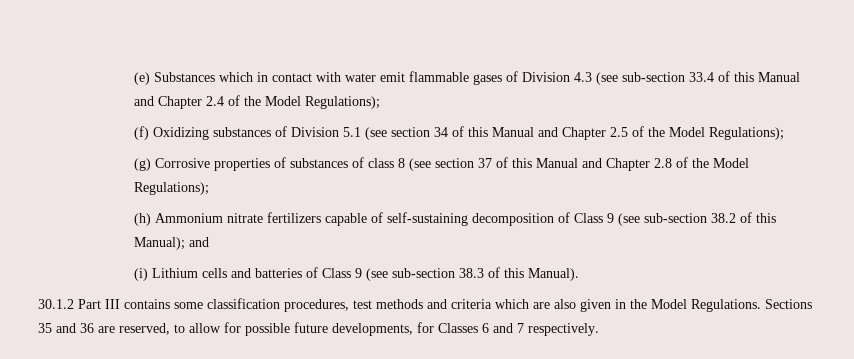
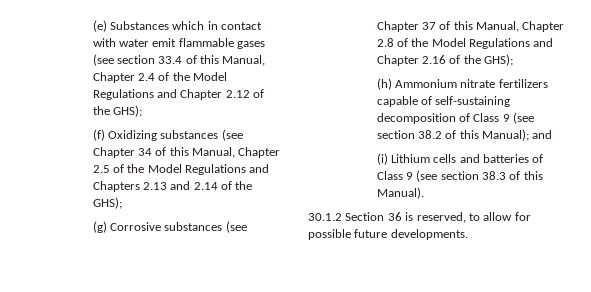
- (e) Substances which in contact with water emit flammable gases of Division 4.3 (see sub-section 33.4 of this Manual and Chapter 2.4 of the Model Regulations);
- (f) Oxidizing substances of Division 5.1 (see section 34 of this Manual and Chapter 2.5 of the Model Regulations);
- (g) Corrosive properties of substances of class 8 (see section 37 of this Manual and Chapter 2.8 of the Model Regulations);
+ (e) Substances which in contact with water emit flammable gases (see section 33.4 of this Manual, Chapter 2.4 of the Model Regulations and Chapter 2.12 of the GHS);
+ (f) Oxidizing substances (see Chapter 34 of this Manual, Chapter 2.5 of the Model Regulations and Chapters 2.13 and 2.14 of the GHS);
+ (g) Corrosive substances (see Chapter 37 of this Manual, Chapter 2.8 of the Model Regulations and Chapter 2.16 of the GHS);
- (h) Ammonium nitrate fertilizers capable of self-sustaining decomposition of Class 9 (see sub-section 38.2 of this Manual); and
+ (h) Ammonium nitrate fertilizers capable of self-sustaining decomposition of Class 9 (see section 38.2 of this Manual); and
- (i) Lithium cells and batteries of Class 9 (see sub-section 38.3 of this Manual).
+ (i) Lithium cells and batteries of Class 9 (see section 38.3 of this Manual).
- 30.1.2 Part III contains some classification procedures, test methods and criteria which are also given in the Model Regulations. Sections 35 and 36 are reserved, to allow for possible future developments, for Classes 6 and 7 respectively.
+ 30.1.2 Section 36 is reserved, to allow for possible future developments.

